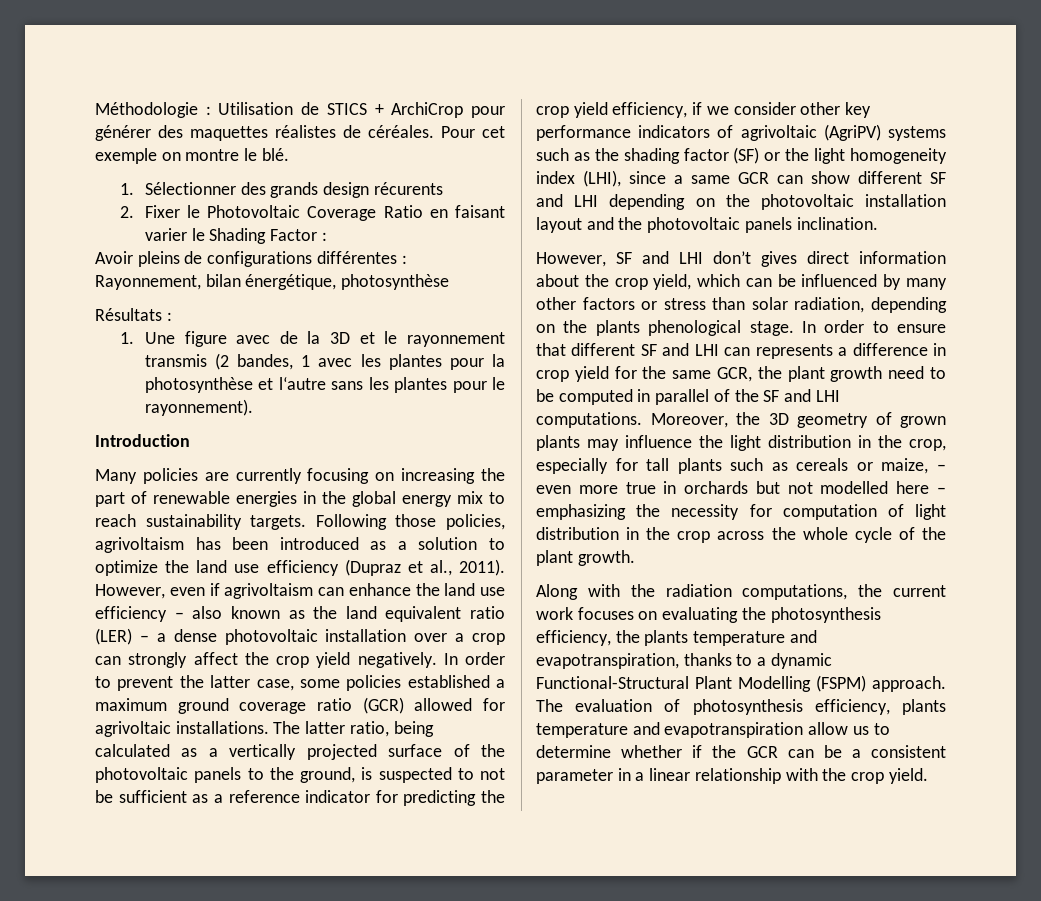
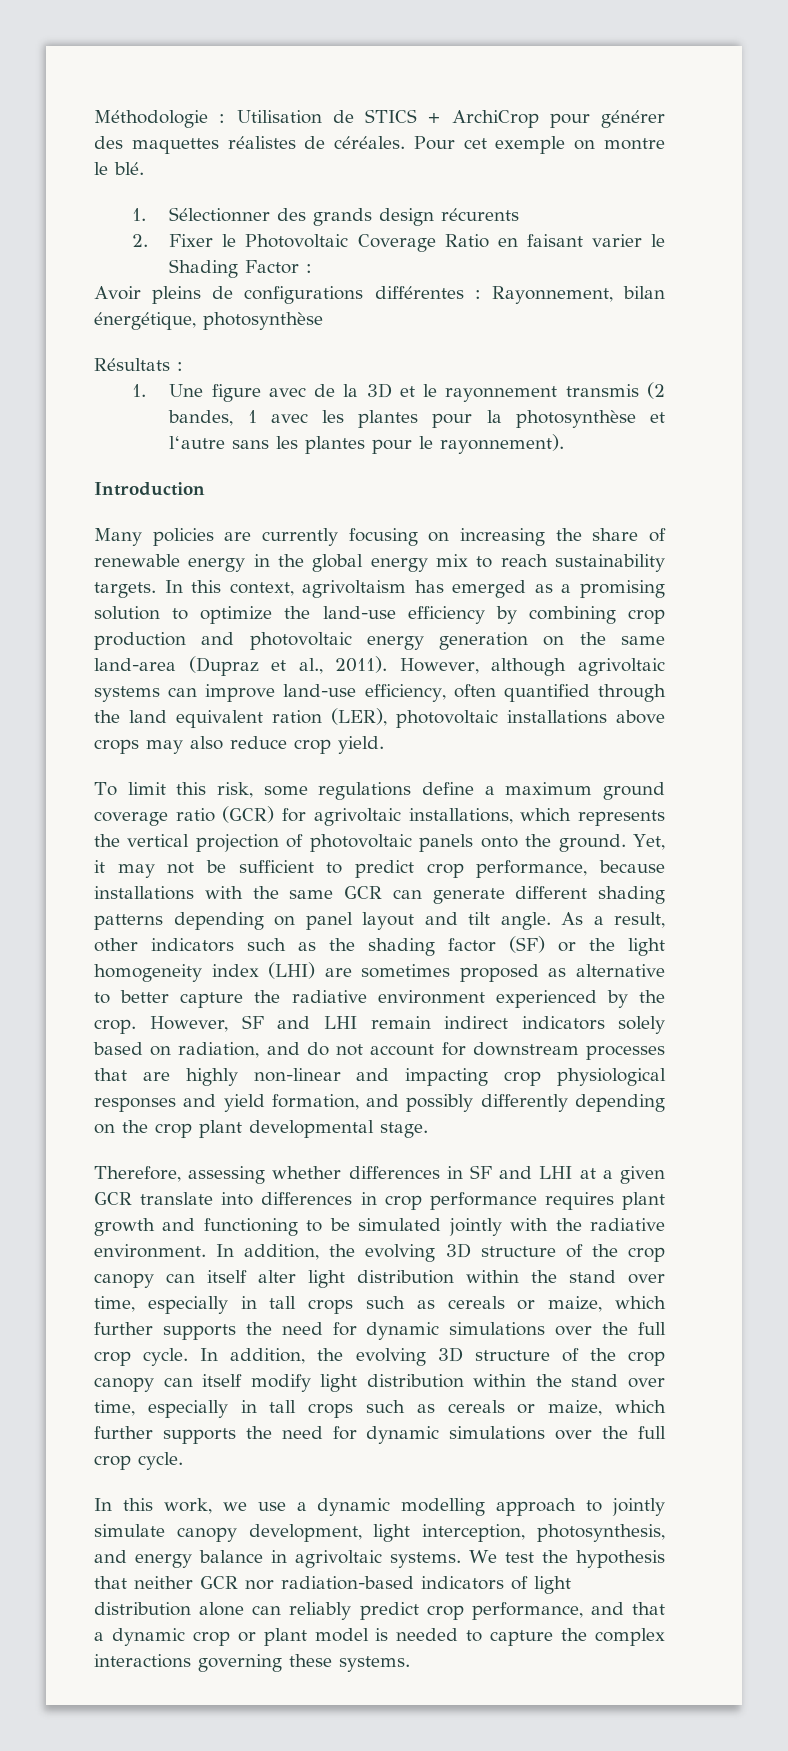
- Many policies are currently focusing on increasing the part of renewable energies in the global energy mix to reach sustainability targets.
+ Many policies are currently focusing on increasing the share of renewable energy in the global energy mix to reach sustainability targets.
- Following those policies, agrivoltaism has been introduced as a solution to optimize the land use efficiency (Dupraz et al., 2011).
+ In this context, agrivoltaism has emerged as a promising solution to optimize the land-use efficiency by combining crop production and photovoltaic energy generation on the same land-area (Dupraz et al., 2011).
- However, even if agrivoltaism can enhance the land use efficiency – also known as the land equivalent ratio (LER) – a dense photovoltaic installation over a crop can strongly affect the crop yield negatively. In order to prevent the latter case, some policies established a maximum ground coverage ratio (GCR) allowed for agrivoltaic installations. The latter ratio, being calculated as a vertically projected surface of the photovoltaic panels to the ground, is suspected to not be sufficient as a reference indicator for predicting the crop yield efficiency, if we consider other key performance indicators of agrivoltaic (AgriPV) systems such as the shading factor (SF) or the light homogeneity index (LHI), since a same GCR can show different SF and LHI depending on the photovoltaic installation layout and the photovoltaic panels inclination.
- However, SF and LHI don’t gives direct information about the crop yield, which can be influenced by many other factors or stress than solar radiation, depending on the plants phenological stage. In order to ensure that different SF and LHI can represents a difference in crop yield for the same GCR, the plant growth need to be computed in parallel of the SF and LHI computations. Moreover, the 3D geometry of grown plants may influence the light distribution in the crop, especially for tall plants such as cereals or maize, – even more true in orchards but not modelled here – emphasizing the necessity for computation of light distribution in the crop across the whole cycle of the plant growth.
- Along with the radiation computations, the current work focuses on evaluating the photosynthesis efficiency, the plants temperature and evapotranspiration, thanks to a dynamic Functional-Structural Plant Modelling (FSPM) approach. The evaluation of photosynthesis efficiency, plants temperature and evapotranspiration allow us to determine whether if the GCR can be a consistent parameter in a linear relationship with the crop yield.
+ However, although agrivoltaic systems can improve land-use efficiency, often quantified through the land equivalent ration (LER), photovoltaic installations above crops may also reduce crop yield.
+ To limit this risk, some regulations define a maximum ground coverage ratio (GCR) for agrivoltaic installations, which represents the vertical projection of photovoltaic panels onto the ground. Yet, it may not be sufficient to predict crop performance, because installations with the same GCR can generate different shading patterns depending on panel layout and tilt angle. As a result, other indicators such as the shading factor (SF) or the light homogeneity index (LHI) are sometimes proposed as alternative to better capture the radiative environment experienced by the crop. However, SF and LHI remain indirect indicators solely based on radiation, and do not account for downstream processes that are highly non-linear and impacting crop physiological responses and yield formation, and possibly differently depending on the crop plant developmental stage.
+ Therefore, assessing whether differences in SF and LHI at a given GCR translate into differences in crop performance requires plant growth and functioning to be simulated jointly with the radiative environment. In addition, the evolving 3D structure of the crop canopy can itself alter light distribution within the stand over time, especially in tall crops such as cereals or maize, which further supports the need for dynamic simulations over the full crop cycle. In addition, the evolving 3D structure of the crop canopy can itself modify light distribution within the stand over time, especially in tall crops such as cereals or maize, which further supports the need for dynamic simulations over the full crop cycle.
+ In this work, we use a dynamic modelling approach to jointly simulate canopy development, light interception, photosynthesis, and energy balance in agrivoltaic systems. We test the hypothesis that neither GCR nor radiation-based indicators of light distribution alone can reliably predict crop performance, and that a dynamic crop or plant model is needed to capture the complex interactions governing these systems.

